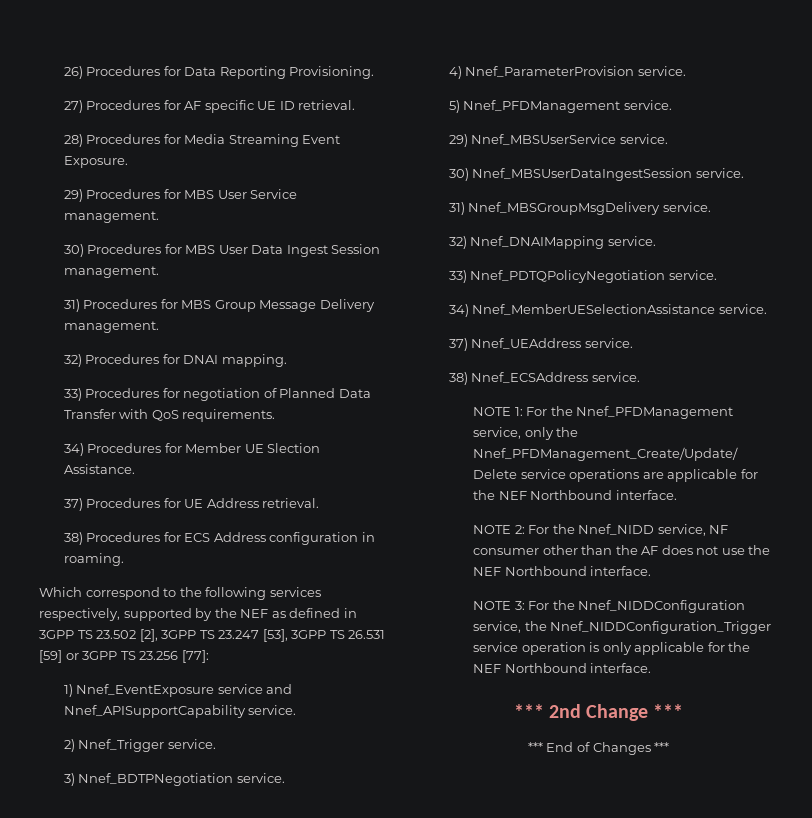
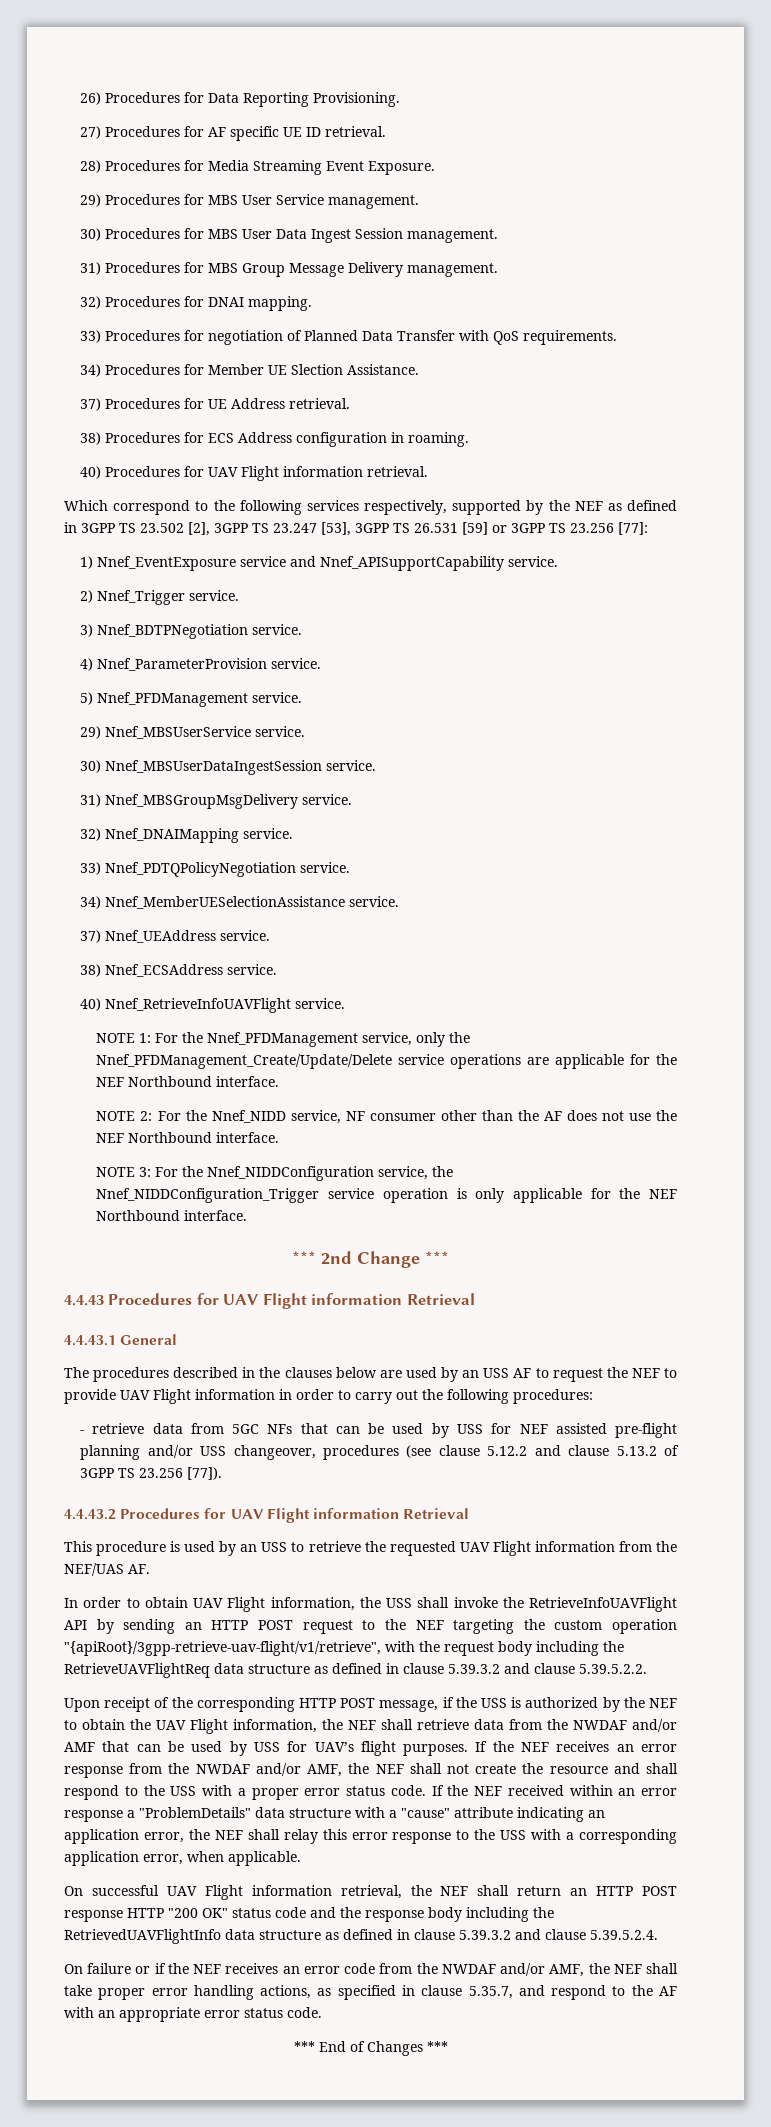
+ 40) Procedures for UAV Flight information retrieval.
+ 40) Nnef_RetrieveInfoUAVFlight service.
+ 4.4.43 Procedures for UAV Flight information Retrieval
+ 4.4.43.1 General
+ The procedures described in the clauses below are used by an USS AF to request the NEF to provide UAV Flight information in order to carry out the following procedures:
+ - retrieve data from 5GC NFs that can be used by USS for NEF assisted pre-flight planning and/or USS changeover, procedures (see clause 5.12.2 and clause 5.13.2 of 3GPP TS 23.256 [77]).
+ 4.4.43.2 Procedures for UAV Flight information Retrieval
+ This procedure is used by an USS to retrieve the requested UAV Flight information from the NEF/UAS AF.
+ In order to obtain UAV Flight information, the USS shall invoke the RetrieveInfoUAVFlight API by sending an HTTP POST request to the NEF targeting the custom operation "{apiRoot}/3gpp-retrieve-uav-flight/v1/retrieve", with the request body including the RetrieveUAVFlightReq data structure as defined in clause 5.39.3.2 and clause 5.39.5.2.2.
+ Upon receipt of the corresponding HTTP POST message, if the USS is authorized by the NEF to obtain the UAV Flight information, the NEF shall retrieve data from the NWDAF and/or AMF that can be used by USS for UAV’s flight purposes. If the NEF receives an error response from the NWDAF and/or AMF, the NEF shall not create the resource and shall respond to the USS with a proper error status code. If the NEF received within an error response a "ProblemDetails" data structure with a "cause" attribute indicating an application error, the NEF shall relay this error response to the USS with a corresponding application error, when applicable.
+ On successful UAV Flight information retrieval, the NEF shall return an HTTP POST response HTTP "200 OK" status code and the response body including the RetrievedUAVFlightInfo data structure as defined in clause 5.39.3.2 and clause 5.39.5.2.4.
+ On failure or if the NEF receives an error code from the NWDAF and/or AMF, the NEF shall take proper error handling actions, as specified in clause 5.35.7, and respond to the AF with an appropriate error status code.

